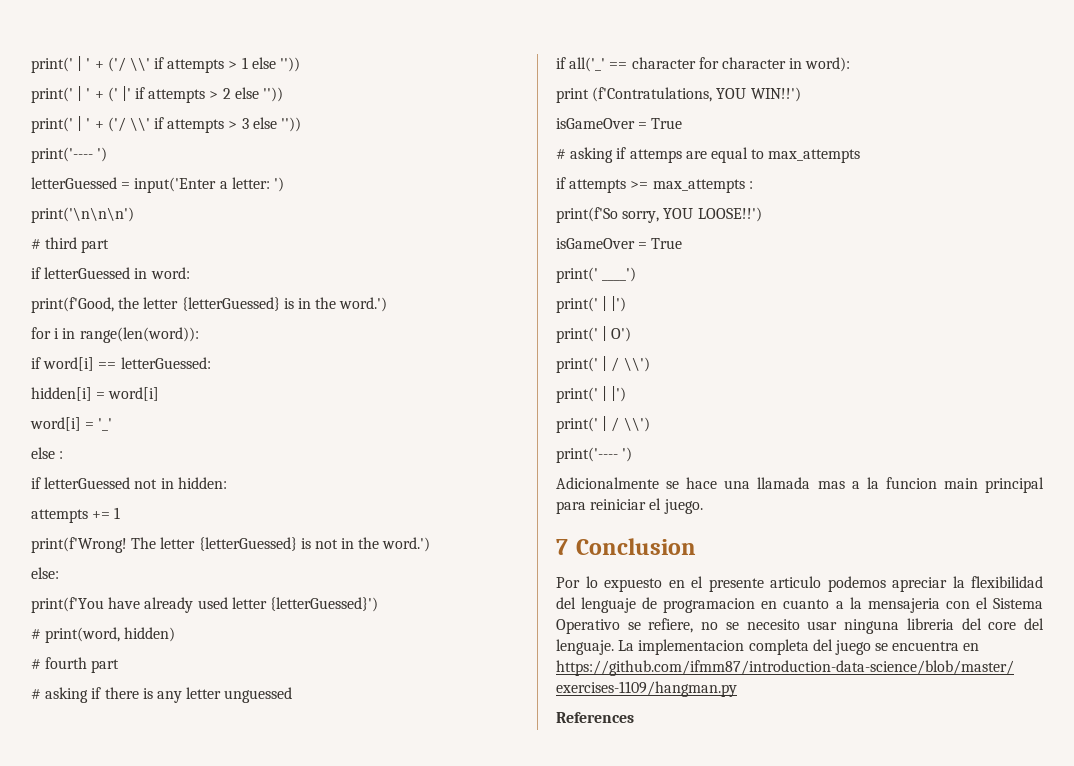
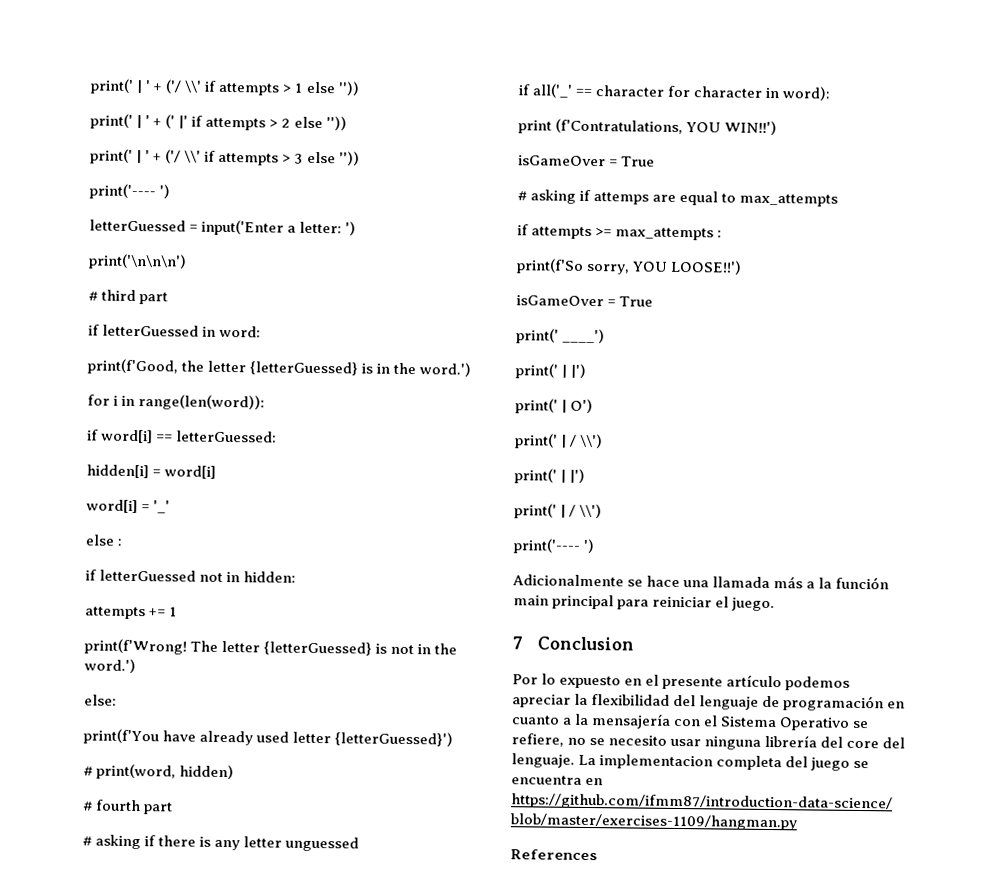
- Adicionalmente se hace una llamada mas a la funcion main principal para reiniciar el juego.
+ Adicionalmente se hace una llamada más a la función main principal para reiniciar el juego.
- Por lo expuesto en el presente articulo podemos apreciar la flexibilidad del lenguaje de programacion en cuanto a la mensajeria con el Sistema Operativo se refiere, no se necesito usar ninguna libreria del core del lenguaje.
+ Por lo expuesto en el presente artículo podemos apreciar la flexibilidad del lenguaje de programación en cuanto a la mensajería con el Sistema Operativo se refiere, no se necesito usar ninguna librería del core del lenguaje.

